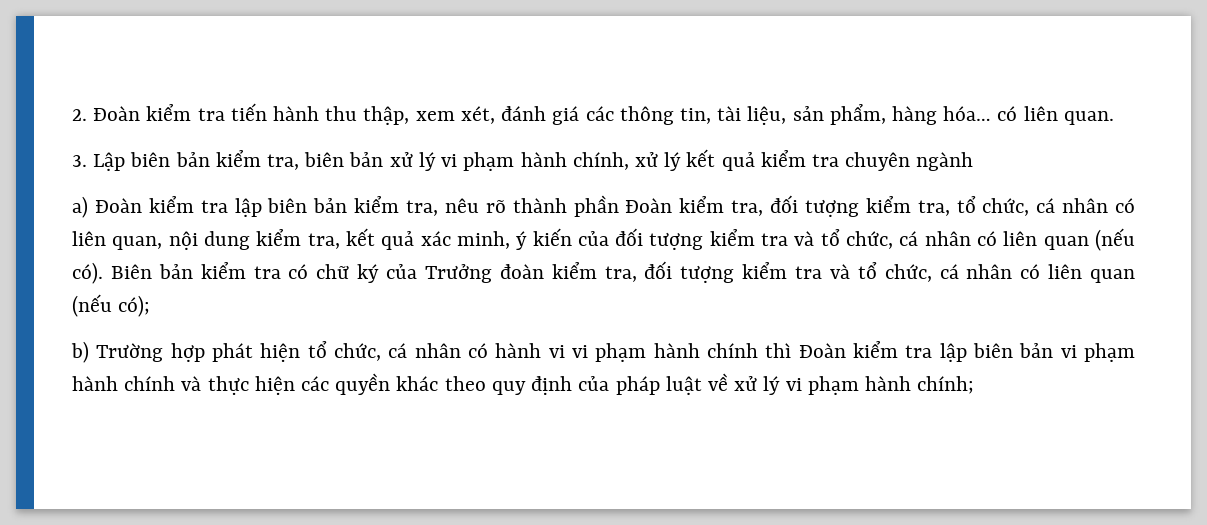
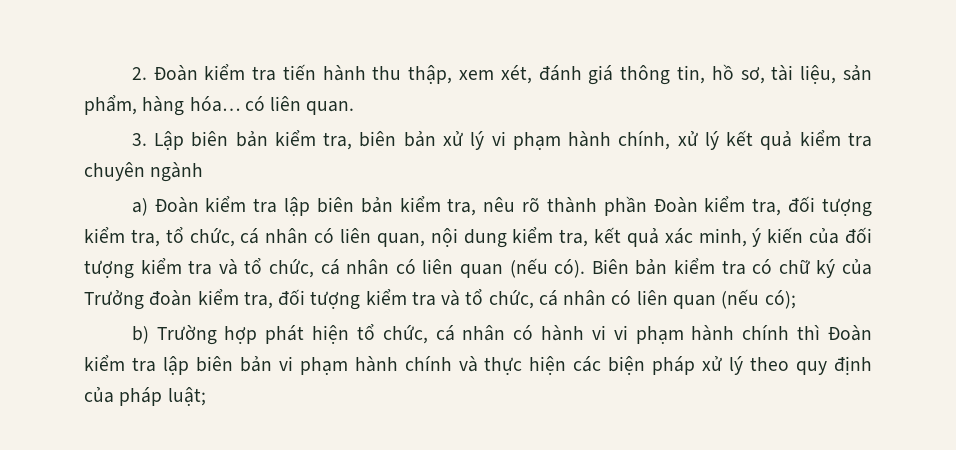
- 2. Đoàn kiểm tra tiến hành thu thập, xem xét, đánh giá các thông tin, tài liệu, sản phẩm, hàng hóa… có liên quan.
+ 2. Đoàn kiểm tra tiến hành thu thập, xem xét, đánh giá thông tin, hồ sơ, tài liệu, sản phẩm, hàng hóa… có liên quan.
- b) Trường hợp phát hiện tổ chức, cá nhân có hành vi vi phạm hành chính thì Đoàn kiểm tra lập biên bản vi phạm hành chính và thực hiện các quyền khác theo quy định của pháp luật về xử lý vi phạm hành chính;
+ b) Trường hợp phát hiện tổ chức, cá nhân có hành vi vi phạm hành chính thì Đoàn kiểm tra lập biên bản vi phạm hành chính và thực hiện các biện pháp xử lý theo quy định của pháp luật;

